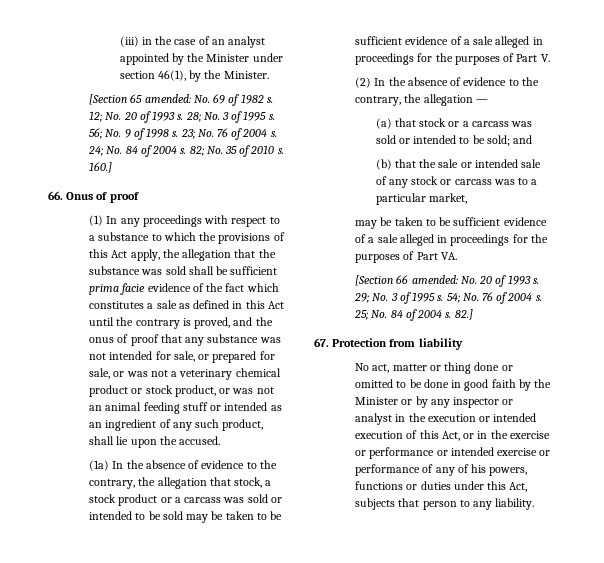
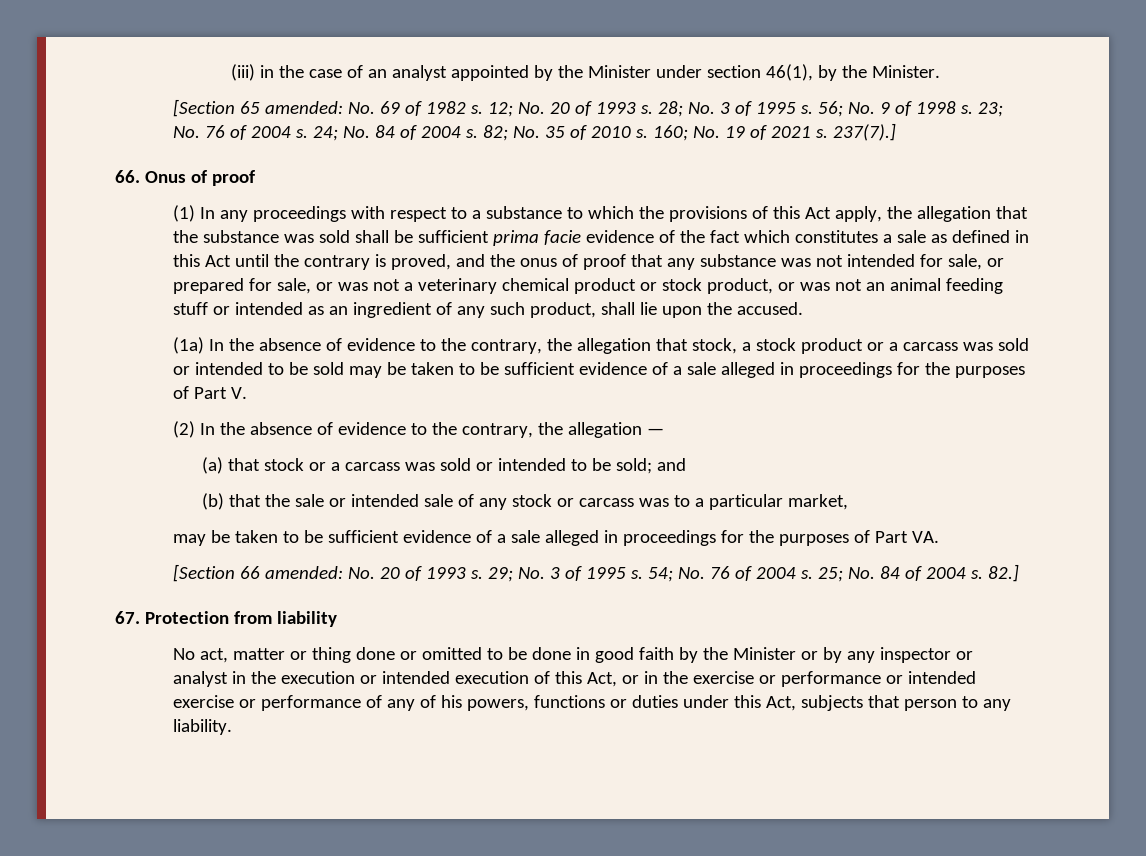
- 160.]
+ 160; No. 19 of 2021 s. 237(7).]

